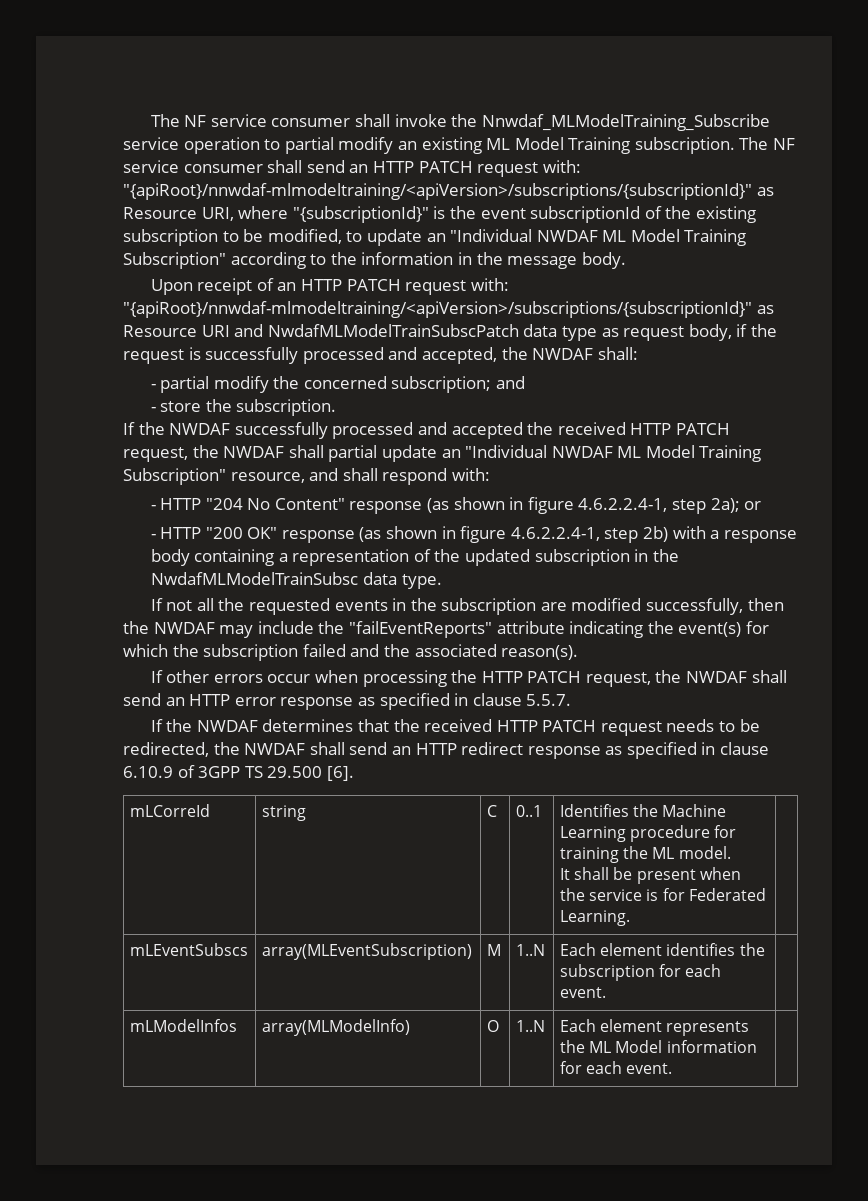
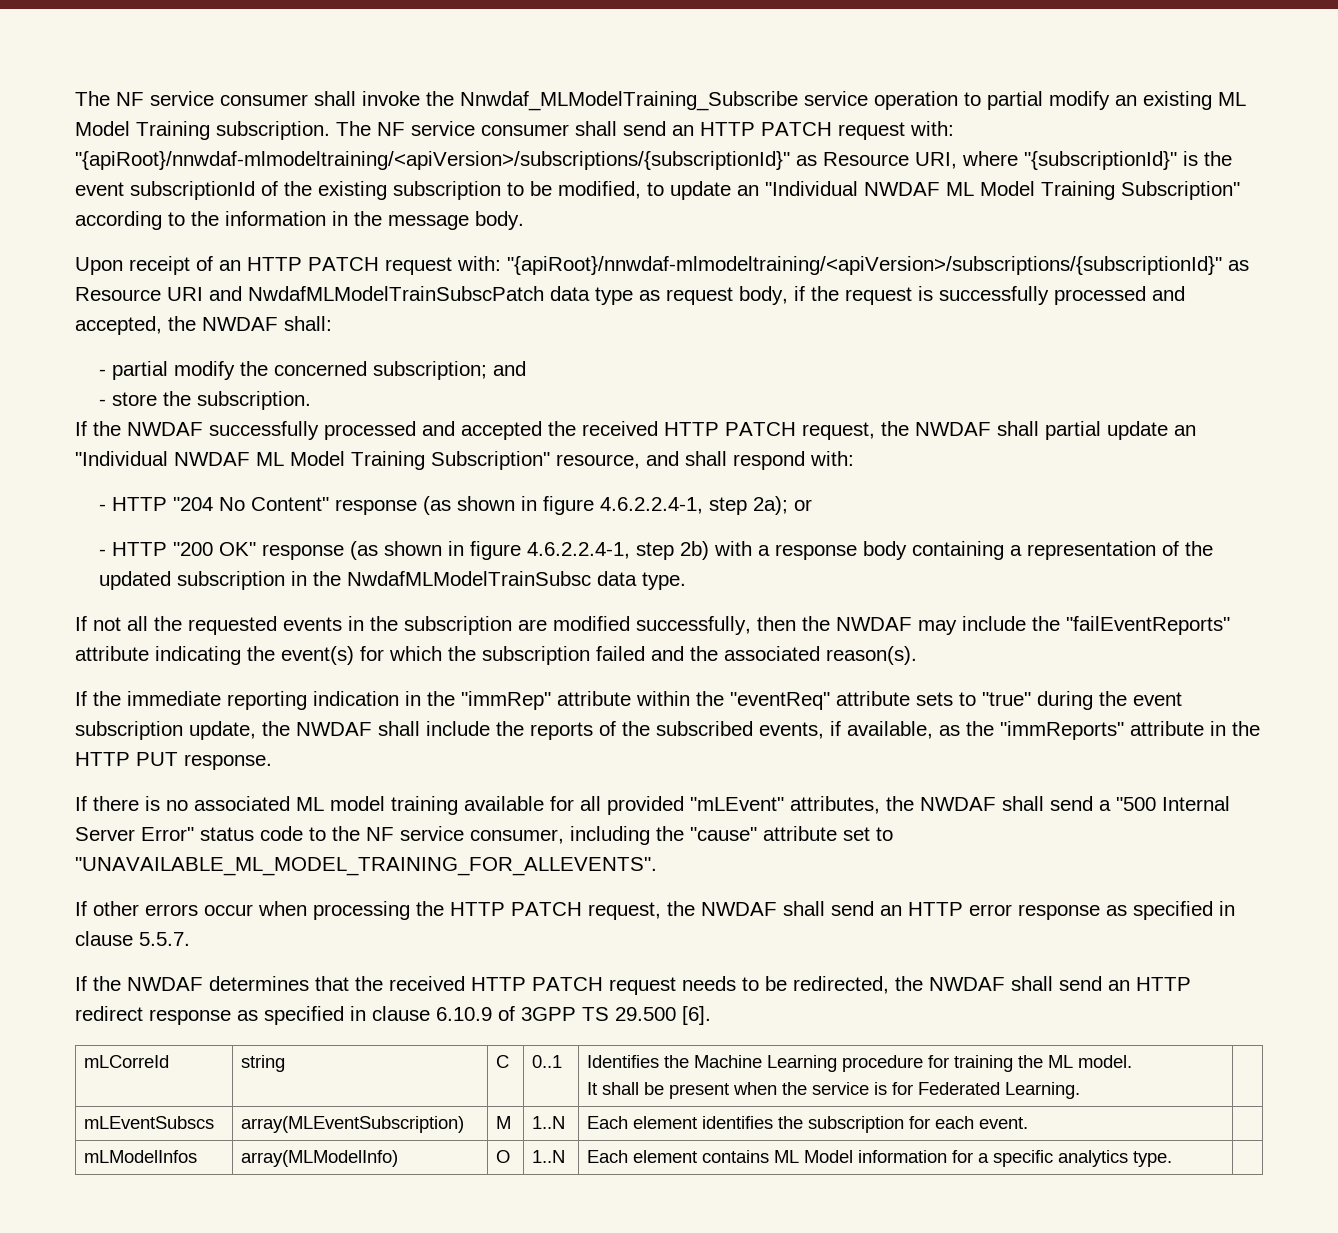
+ If the immediate reporting indication in the "immRep" attribute within the "eventReq" attribute sets to "true" during the event subscription update, the NWDAF shall include the reports of the subscribed events, if available, as the "immReports" attribute in the HTTP PUT response.
+ If there is no associated ML model training available for all provided "mLEvent" attributes, the NWDAF shall send a "500 Internal Server Error" status code to the NF service consumer, including the "cause" attribute set to "UNAVAILABLE_ML_MODEL_TRAINING_FOR_ALLEVENTS".
- mLModelInfos | array(MLModelInfo) | O | 1..N | Each element represents the ML Model information for each event. |
+ mLModelInfos | array(MLModelInfo) | O | 1..N | Each element contains ML Model information for a specific analytics type. |

